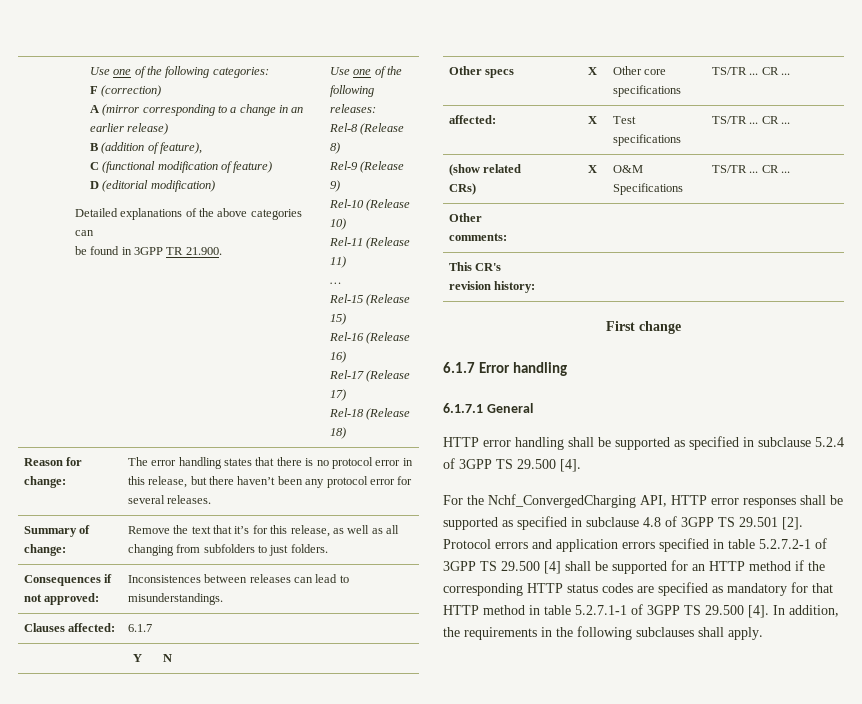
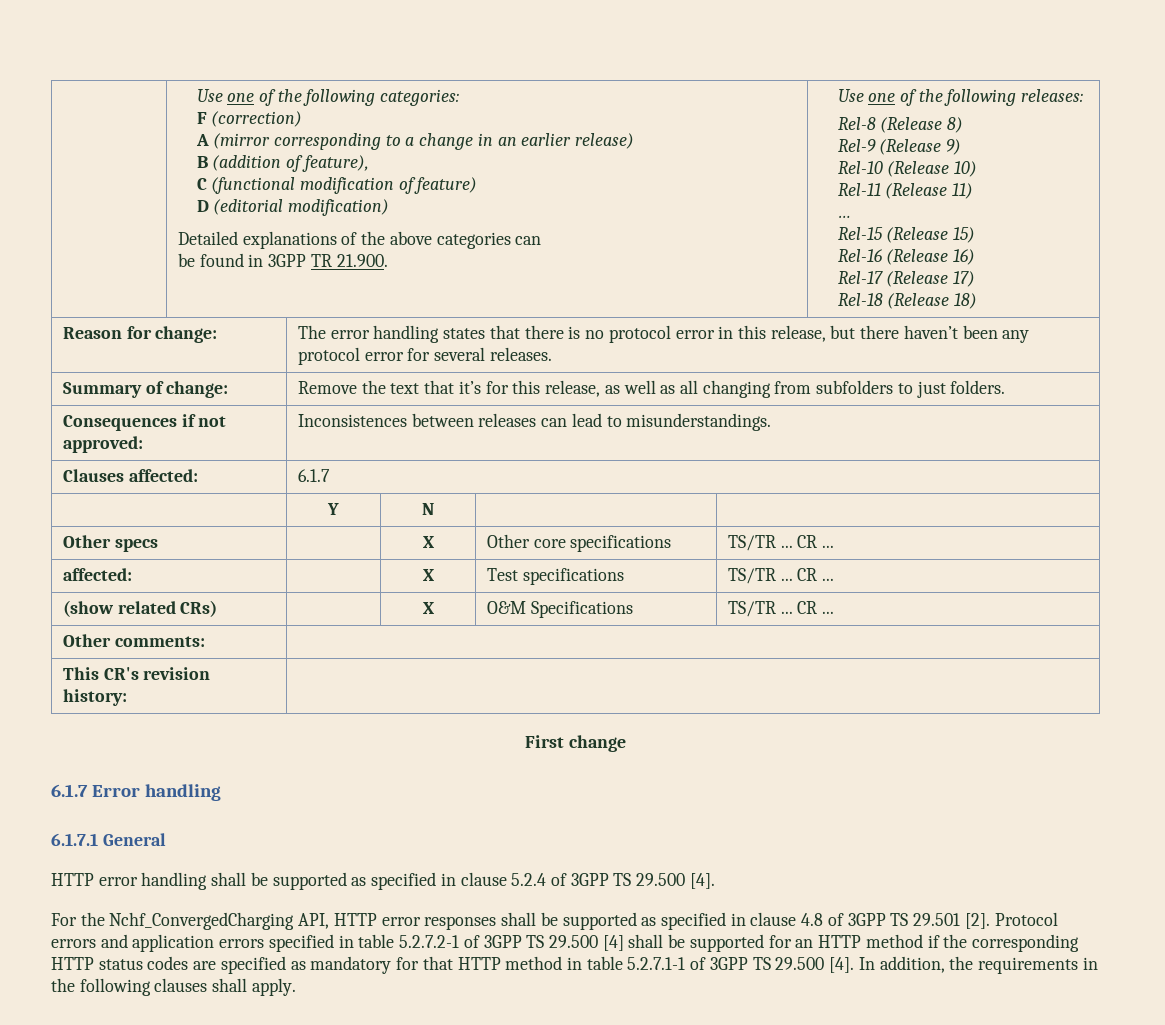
- HTTP error handling shall be supported as specified in subclause 5.2.4 of 3GPP TS 29.500 [4].
+ HTTP error handling shall be supported as specified in clause 5.2.4 of 3GPP TS 29.500 [4].
- For the Nchf_ConvergedCharging API, HTTP error responses shall be supported as specified in subclause 4.8 of 3GPP TS 29.501 [2].
+ For the Nchf_ConvergedCharging API, HTTP error responses shall be supported as specified in clause 4.8 of 3GPP TS 29.501 [2].
- In addition, the requirements in the following subclauses shall apply.
+ In addition, the requirements in the following clauses shall apply.

